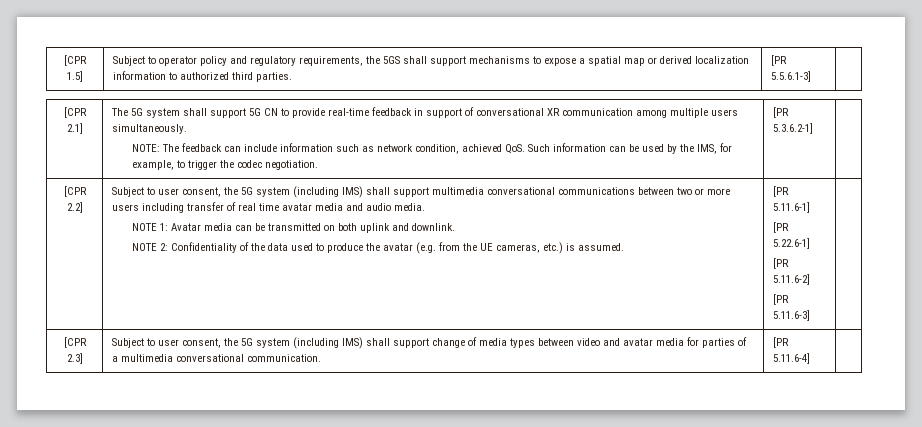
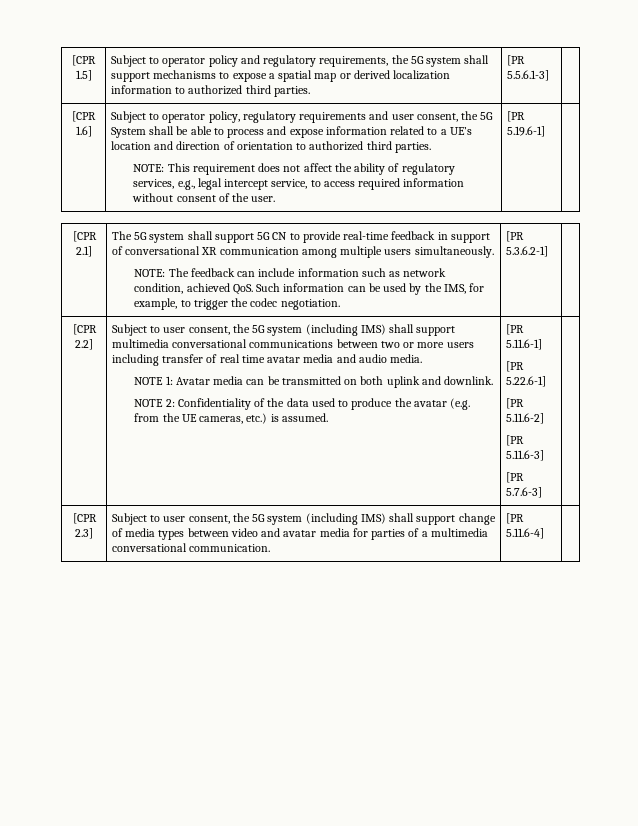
- [CPR 1.5] | Subject to operator policy and regulatory requirements, the 5GS shall support mechanisms to expose a spatial map or derived localization information to authorized third parties. | [PR 5.5.6.1-3] |
+ [CPR 1.5] | Subject to operator policy and regulatory requirements, the 5G system shall support mechanisms to expose a spatial map or derived localization information to authorized third parties. | [PR 5.5.6.1-3] |
+ [CPR 1.6] | Subject to operator policy, regulatory requirements and user consent, the 5G System shall be able to process and expose information related to a UE’s location and direction of orientation to authorized third parties.
+ NOTE: This requirement does not affect the ability of regulatory services, e.g., legal intercept service, to access required information without consent of the user. | [PR 5.19.6-1]
+ [PR 5.7.6-3]

